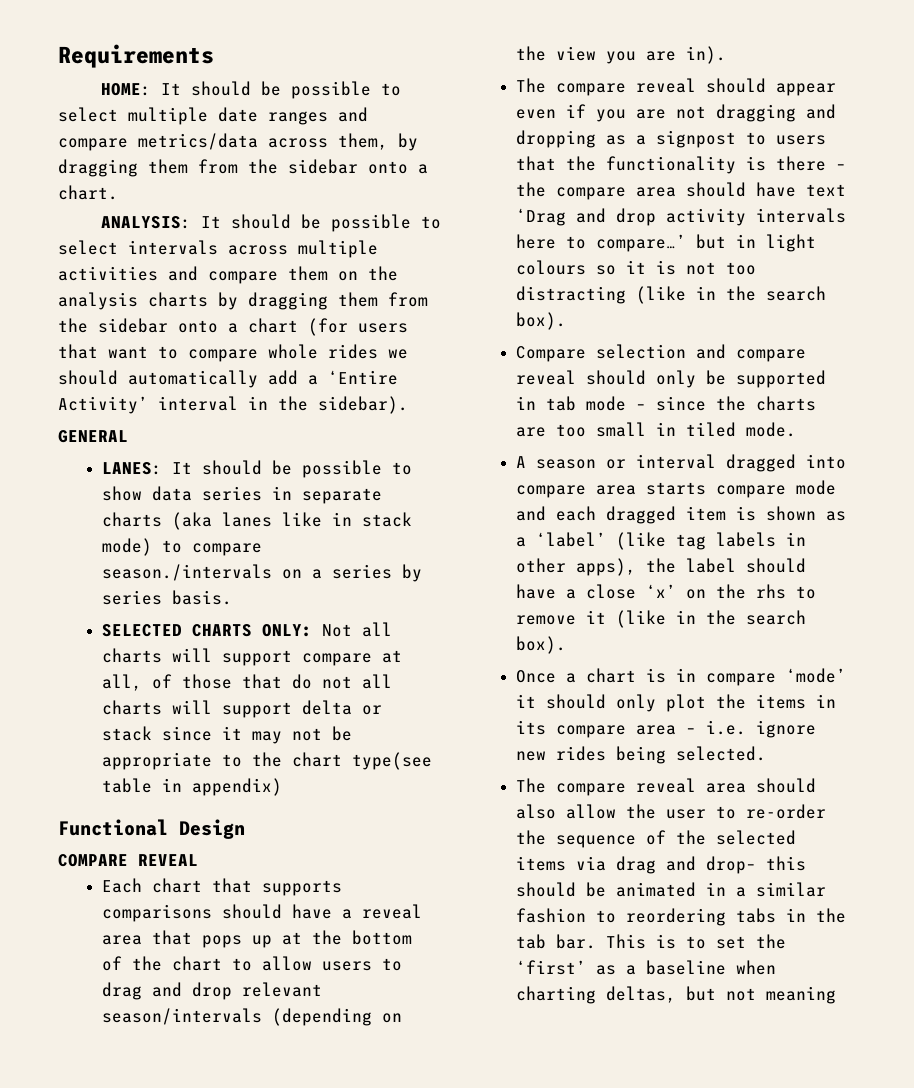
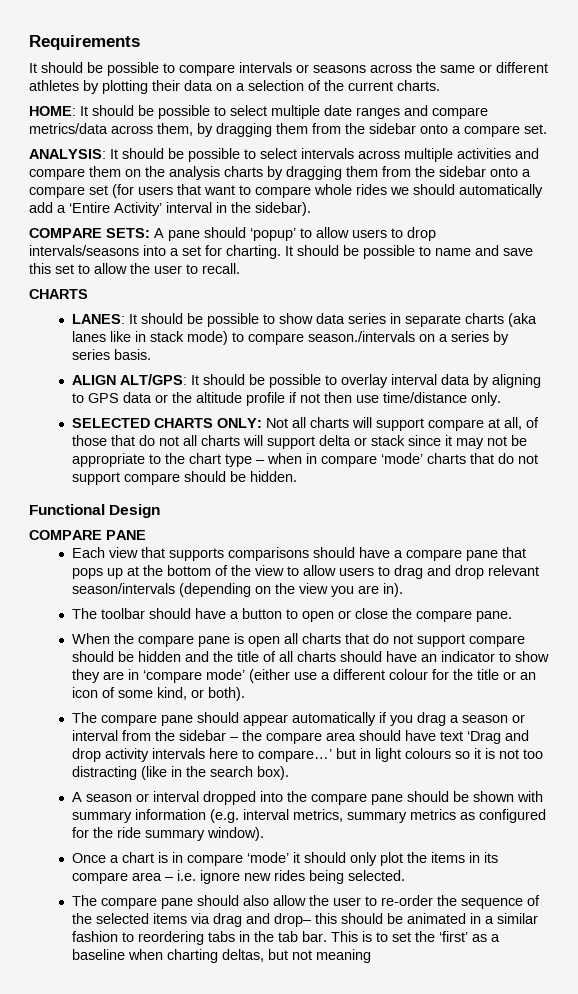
+ It should be possible to compare intervals or seasons across the same or different athletes by plotting their data on a selection of the current charts.
- HOME: It should be possible to select multiple date ranges and compare metrics/data across them, by dragging them from the sidebar onto a chart.
+ HOME: It should be possible to select multiple date ranges and compare metrics/data across them, by dragging them from the sidebar onto a compare set.
- ANALYSIS: It should be possible to select intervals across multiple activities and compare them on the analysis charts by dragging them from the sidebar onto a chart (for users that want to compare whole rides we should automatically add a ‘Entire Activity’ interval in the sidebar).
+ ANALYSIS: It should be possible to select intervals across multiple activities and compare them on the analysis charts by dragging them from the sidebar onto a compare set (for users that want to compare whole rides we should automatically add a ‘Entire Activity’ interval in the sidebar).
- GENERAL
+ COMPARE SETS: A pane should ‘popup’ to allow users to drop intervals/seasons into a set for charting. It should be possible to name and save this set to allow the user to recall.
+ CHARTS
+ ALIGN ALT/GPS: It should be possible to overlay interval data by aligning to GPS data or the altitude profile if not then use time/distance only.
- SELECTED CHARTS ONLY: Not all charts will support compare at all, of those that do not all charts will support delta or stack since it may not be appropriate to the chart type(see table in appendix)
+ SELECTED CHARTS ONLY: Not all charts will support compare at all, of those that do not all charts will support delta or stack since it may not be appropriate to the chart type – when in compare ‘mode’ charts that do not support compare should be hidden.
- COMPARE REVEAL
+ COMPARE PANE
- Each chart that supports comparisons should have a reveal area that pops up at the bottom of the chart to allow users to drag and drop relevant season/intervals (depending on the view you are in).
+ Each view that supports comparisons should have a compare pane that pops up at the bottom of the view to allow users to drag and drop relevant season/intervals (depending on the view you are in).
- The compare reveal should appear even if you are not dragging and dropping as a signpost to users that the functionality is there – the compare area should have text ‘Drag and drop activity intervals here to compare…’ but in light colours so it is not too distracting (like in the search box).
+ The toolbar should have a button to open or close the compare pane.
+ When the compare pane is open all charts that do not support compare should be hidden and the title of all charts should have an indicator to show they are in ‘compare mode’ (either use a different colour for the title or an icon of some kind, or both).
+ The compare pane should appear automatically if you drag a season or interval from the sidebar – the compare area should have text ‘Drag and drop activity intervals here to compare…’ but in light colours so it is not too distracting (like in the search box).
- Compare selection and compare reveal should only be supported in tab mode – since the charts are too small in tiled mode.
- A season or interval dragged into compare area starts compare mode and each dragged item is shown as a ‘label’ (like tag labels in other apps), the label should have a close ‘x’ on the rhs to remove it (like in the search box).
+ A season or interval dropped into the compare pane should be shown with summary information (e.g. interval metrics, summary metrics as configured for the ride summary window).
- The compare reveal area should also allow the user to re-order the sequence of the selected items via drag and drop– this should be animated in a similar fashion to reordering tabs in the tab bar.
+ The compare pane should also allow the user to re-order the sequence of the selected items via drag and drop– this should be animated in a similar fashion to reordering tabs in the tab bar.

